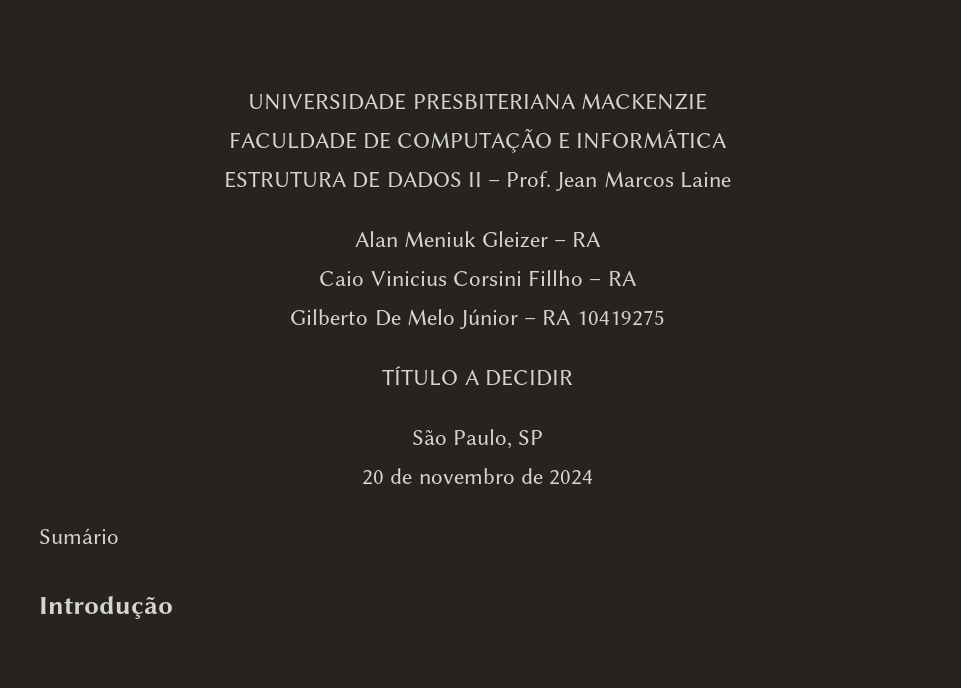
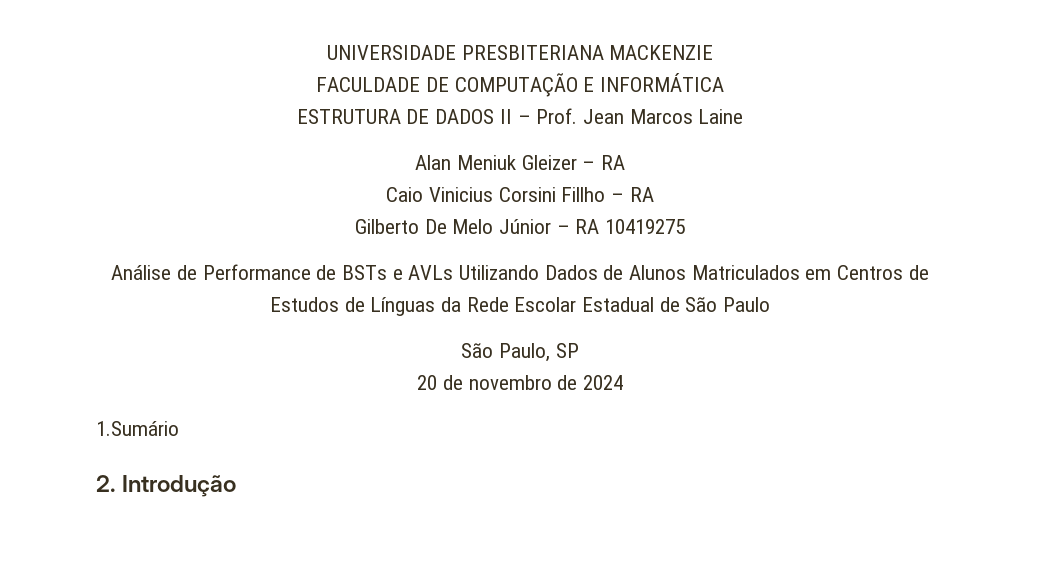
- TÍTULO A DECIDIR
+ Análise de Performance de BSTs e AVLs Utilizando Dados de Alunos Matriculados em Centros de Estudos de Línguas da Rede Escolar Estadual de São Paulo
- Sumário
- Introdução
+ 1.Sumário
+ 2. Introdução

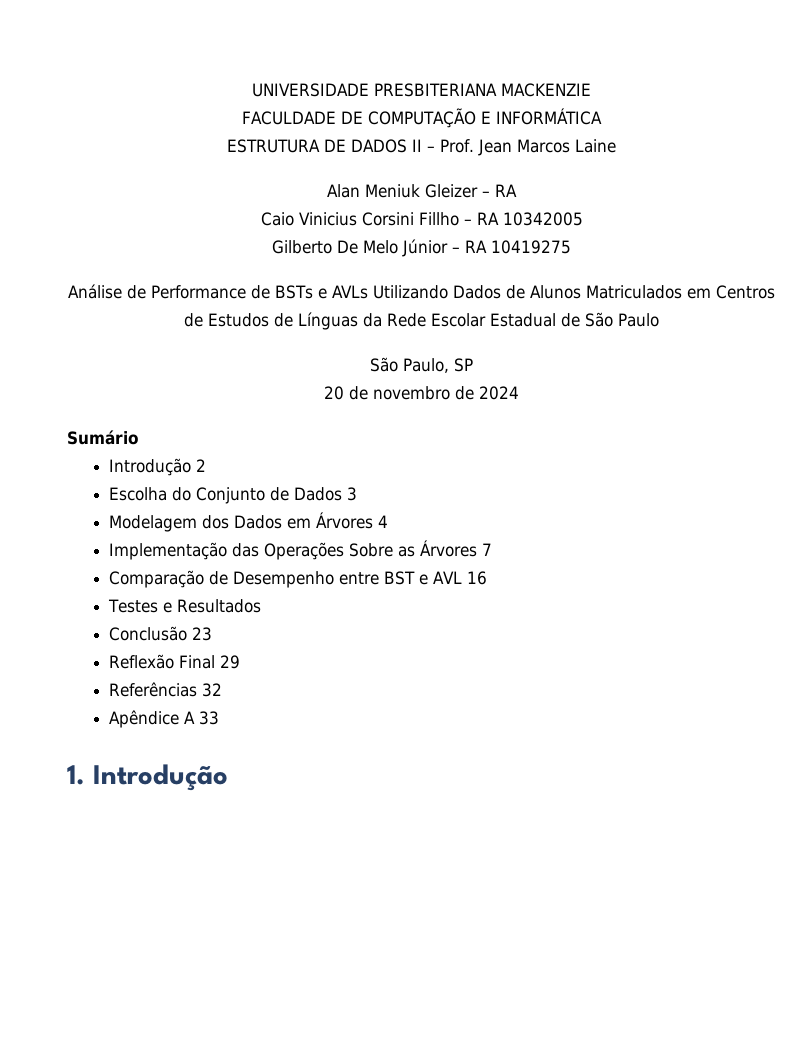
- Caio Vinicius Corsini Fillho – RA
+ Caio Vinicius Corsini Fillho – RA 10342005
- 1.Sumário
- 2. Introdução
+ Sumário
+ Introdução 2
+ Escolha do Conjunto de Dados 3
+ Modelagem dos Dados em Árvores 4
+ Implementação das Operações Sobre as Árvores 7
+ Comparação de Desempenho entre BST e AVL 16
+ Testes e Resultados
+ Conclusão 23
+ Reflexão Final 29
+ Referências 32
+ Apêndice A 33
+ 1. Introdução

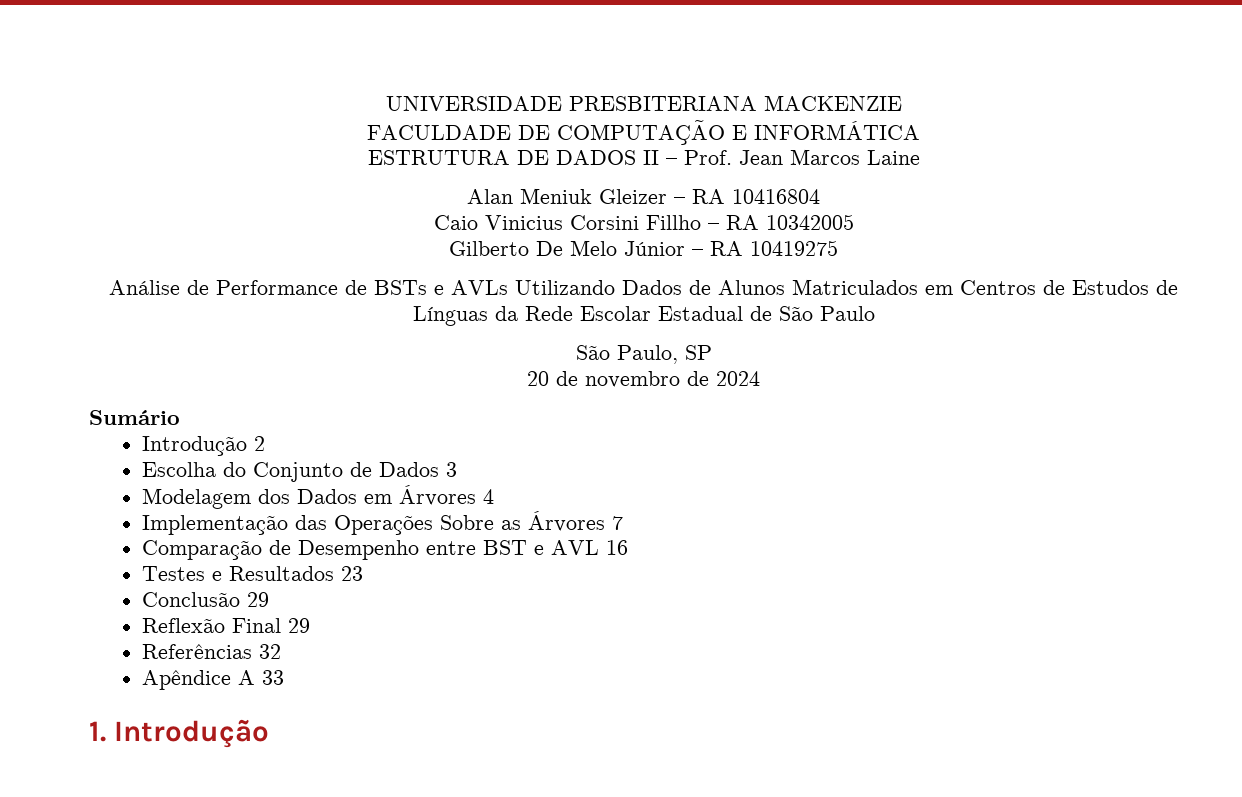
- Alan Meniuk Gleizer – RA
+ Alan Meniuk Gleizer – RA 10416804
- Testes e Resultados
+ Testes e Resultados 23
- Conclusão 23
+ Conclusão 29

